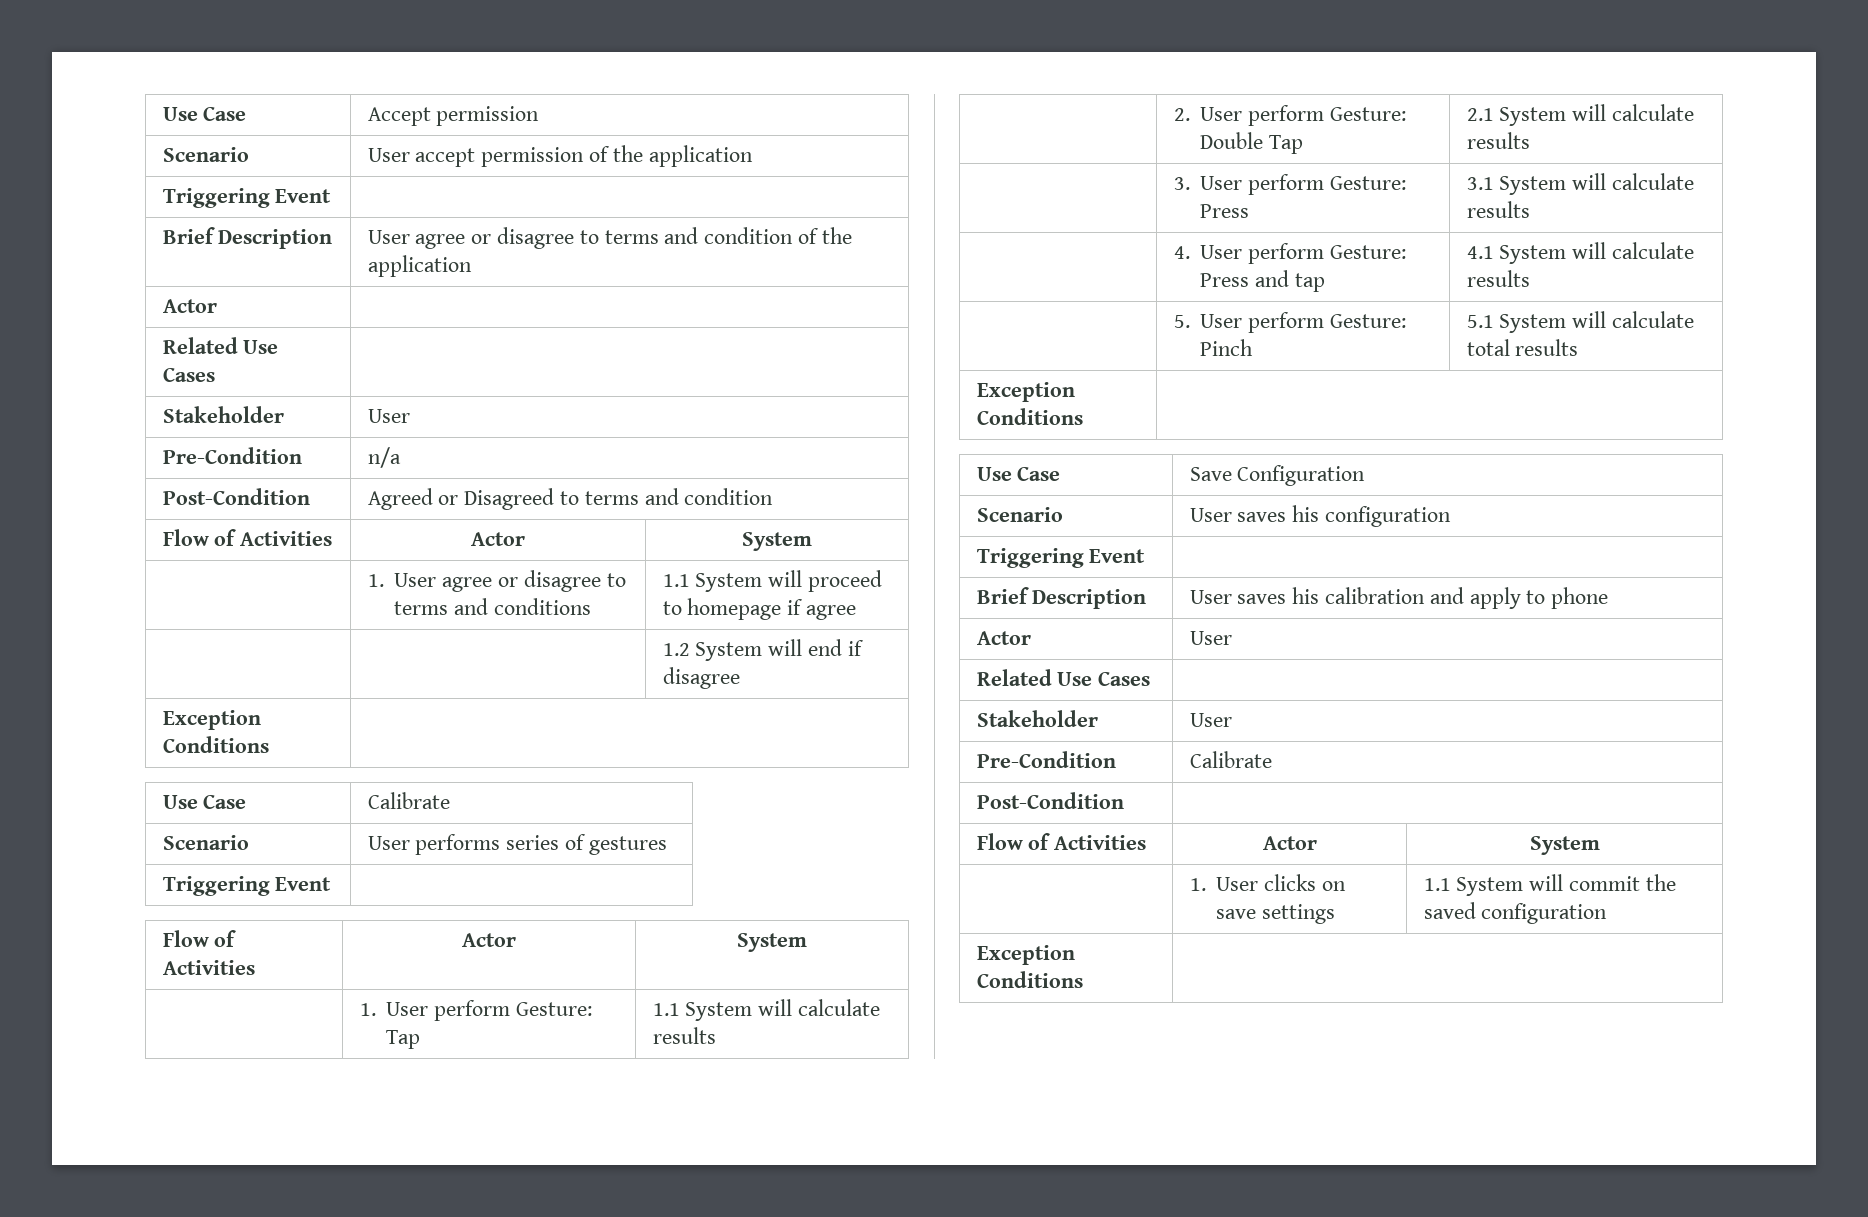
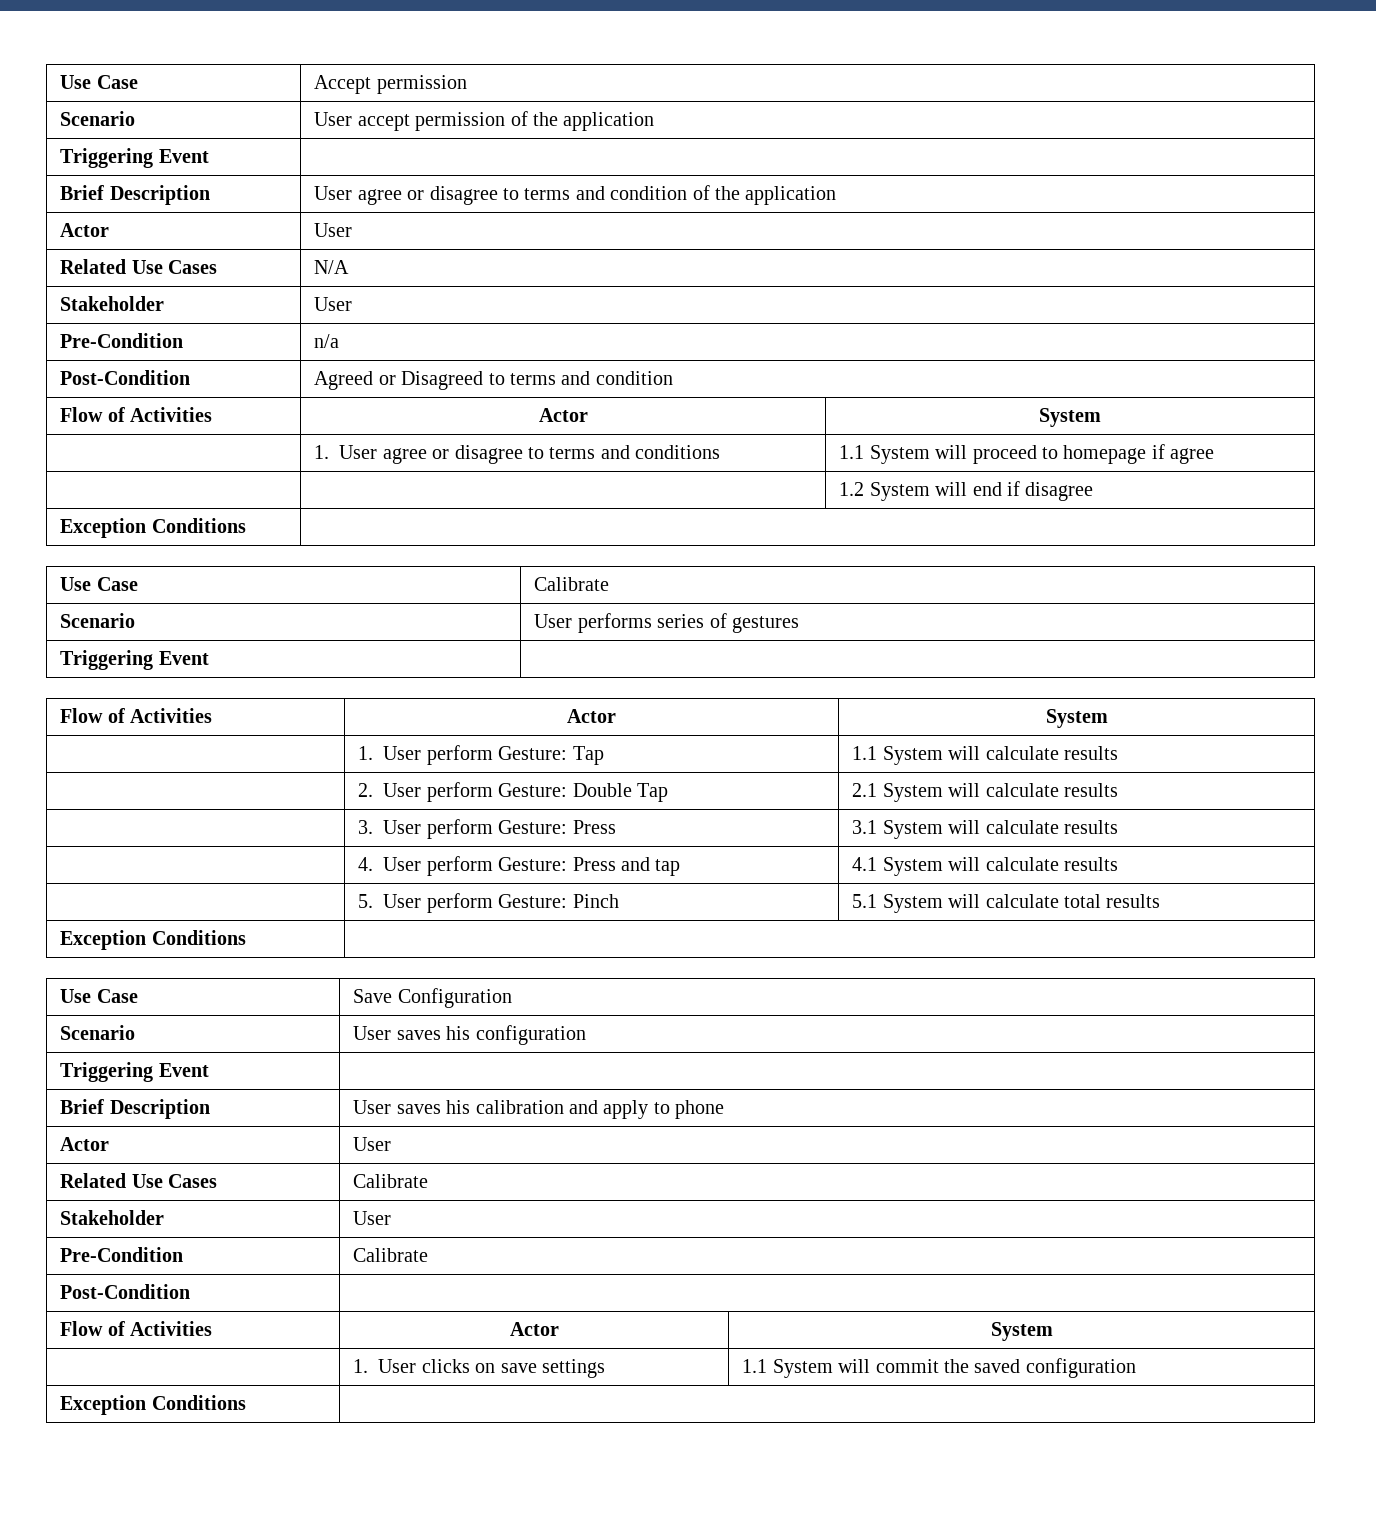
  Brief Description | User agree or disagree to terms and condition of the application
- Actor |
- Related Use Cases |
+ Actor | User
+ Related Use Cases | N/A
  Brief Description | User saves his calibration and apply to phone
  Actor | User
- Related Use Cases |
+ Related Use Cases | Calibrate

